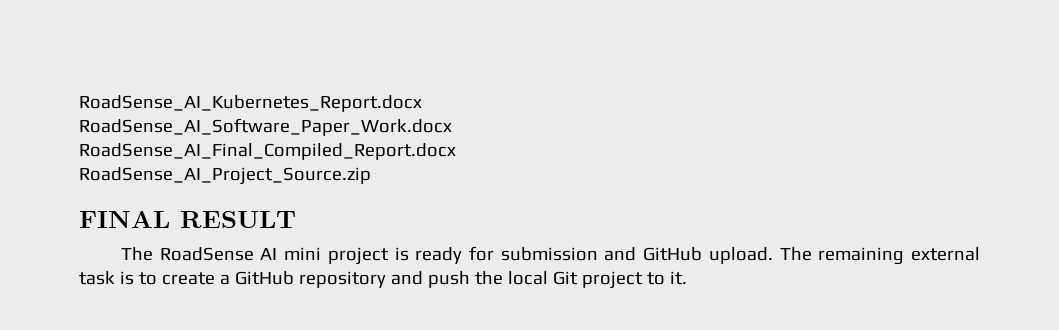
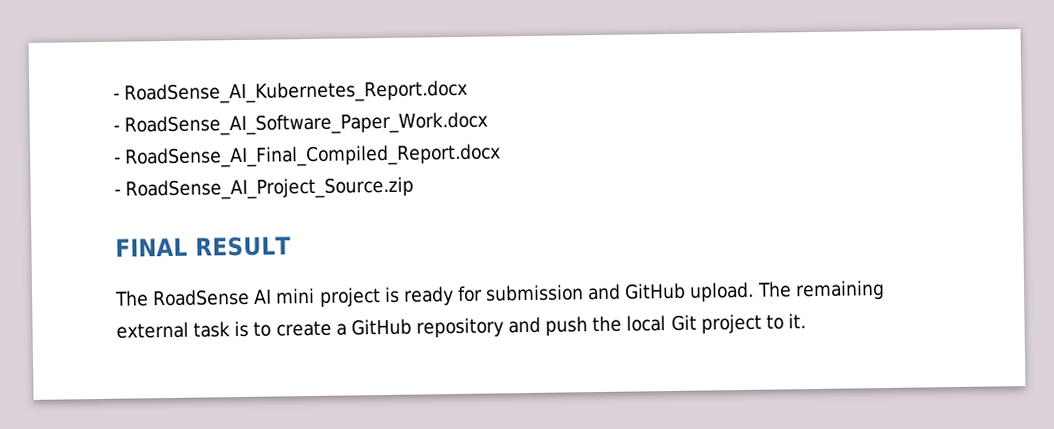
- RoadSense_AI_Kubernetes_Report.docx
+ - RoadSense_AI_Kubernetes_Report.docx
- RoadSense_AI_Software_Paper_Work.docx
+ - RoadSense_AI_Software_Paper_Work.docx
- RoadSense_AI_Final_Compiled_Report.docx
+ - RoadSense_AI_Final_Compiled_Report.docx
- RoadSense_AI_Project_Source.zip
+ - RoadSense_AI_Project_Source.zip

